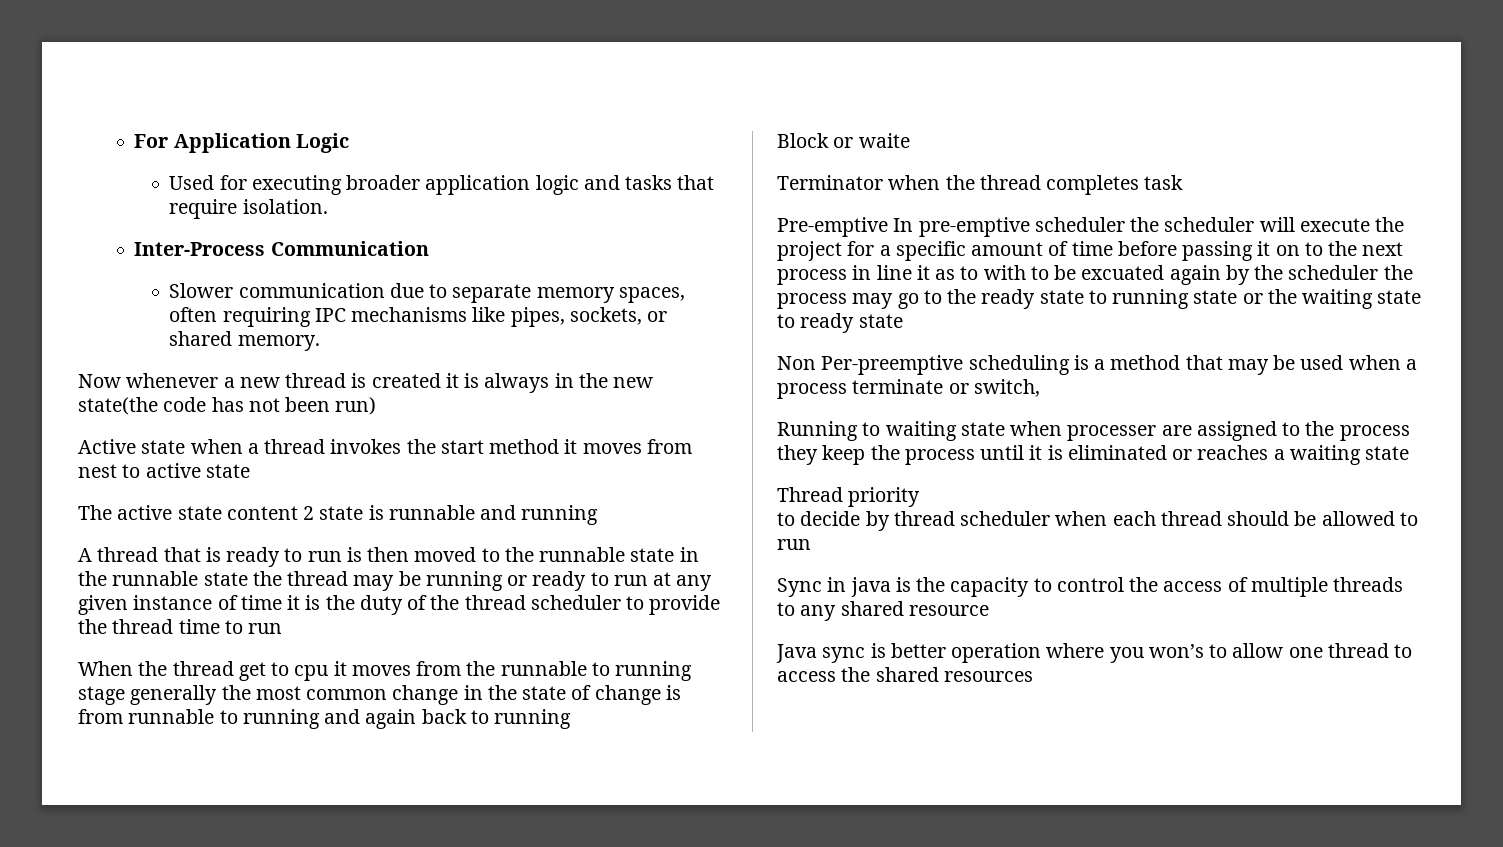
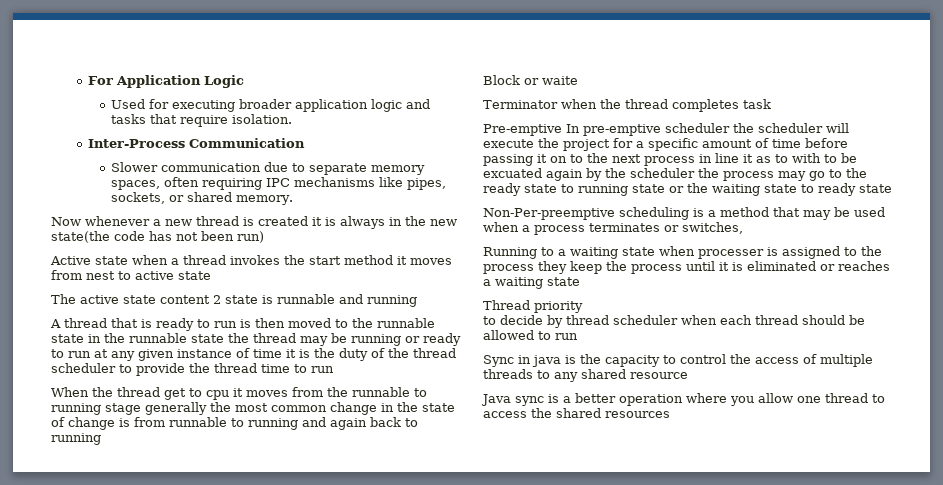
- Non Per-preemptive scheduling is a method that may be used when a process terminate or switch,
+ Non-Per-preemptive scheduling is a method that may be used when a process terminates or switches,
- Running to waiting state when processer are assigned to the process they keep the process until it is eliminated or reaches a waiting state
+ Running to a waiting state when processer is assigned to the process they keep the process until it is eliminated or reaches a waiting state
- Java sync is better operation where you won’s to allow one thread to access the shared resources
+ Java sync is a better operation where you allow one thread to access the shared resources

